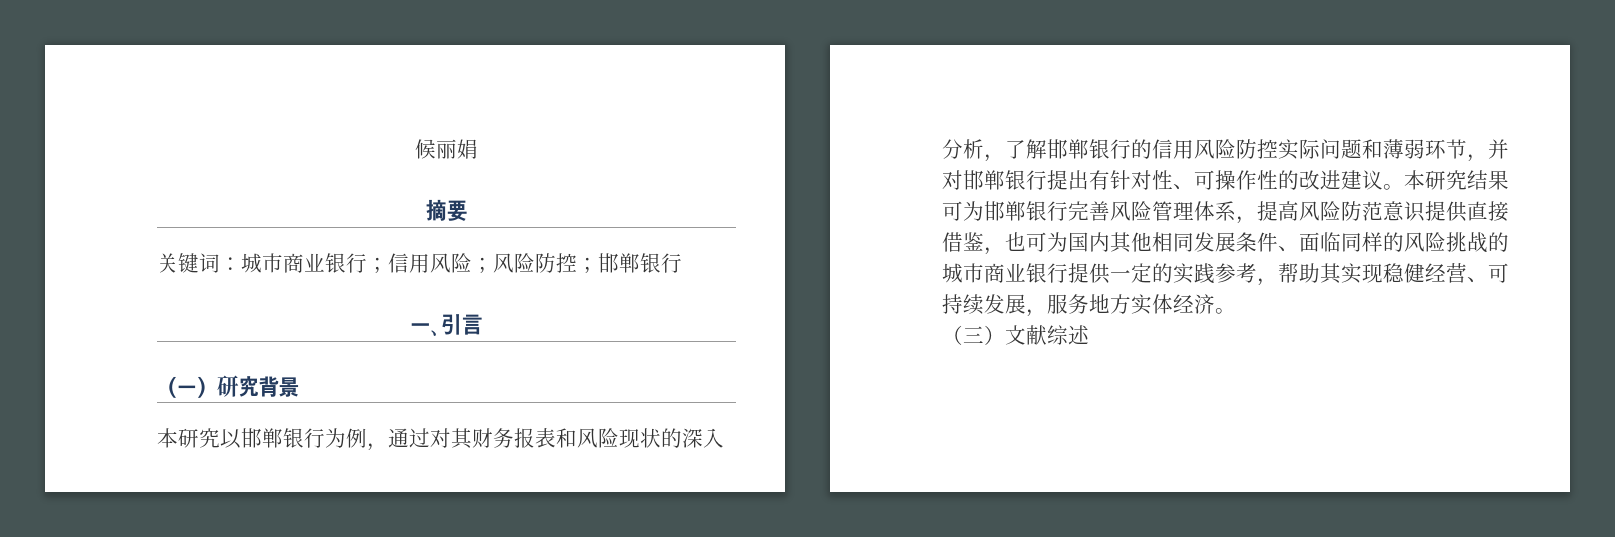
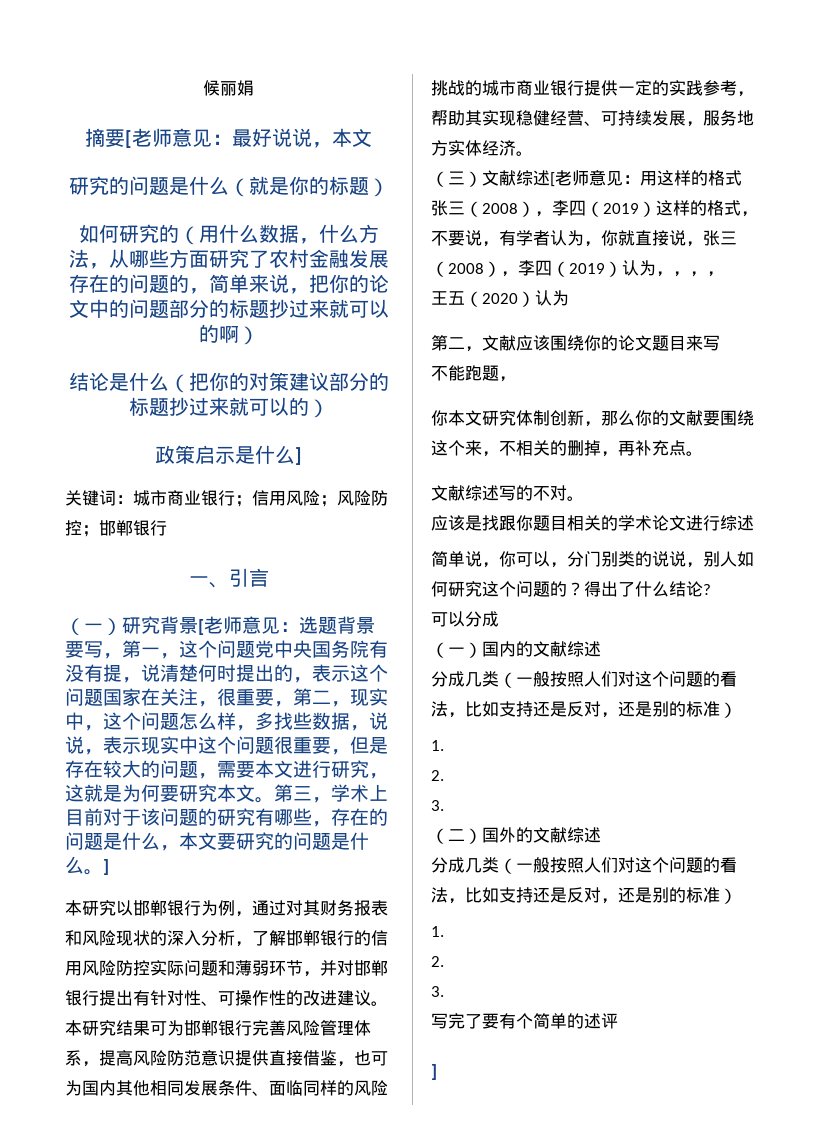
- 摘要
+ 摘要[老师意见：最好说说，本文
+ 研究的问题是什么（就是你的标题）
+ 如何研究的（用什么数据，什么方法，从哪些方面研究了农村金融发展存在的问题的，简单来说，把你的论文中的问题部分的标题抄过来就可以的啊）
+ 结论是什么（把你的对策建议部分的标题抄过来就可以的）
+ 政策启示是什么]
- （一）研究背景
+ （一）研究背景[老师意见：选题背景要写，第一，这个问题党中央国务院有没有提，说清楚何时提出的，表示这个问题国家在关注，很重要，第二，现实中，这个问题怎么样，多找些数据，说说，表示现实中这个问题很重要，但是存在较大的问题，需要本文进行研究，这就是为何要研究本文。第三，学术上目前对于该问题的研究有哪些，存在的问题是什么，本文要研究的问题是什么。]
- （三）文献综述
+ （三）文献综述[老师意见：用这样的格式张三（2008），李四（2019）这样的格式，不要说，有学者认为，你就直接说，张三（2008），李四（2019）认为，，，，
+ 王五（2020）认为
+ 第二，文献应该围绕你的论文题目来写
+ 不能跑题，
+ 你本文研究体制创新，那么你的文献要围绕这个来，不相关的删掉，再补充点。
+ 文献综述写的不对。
+ 应该是找跟你题目相关的学术论文进行综述
+ 简单说，你可以，分门别类的说说，别人如何研究这个问题的？得出了什么结论?
+ 可以分成
+ （一）国内的文献综述
+ 分成几类（一般按照人们对这个问题的看法，比如支持还是反对，还是别的标准）
+ 1.
+ 2.
+ 3.
+ （二）国外的文献综述
+ 分成几类（一般按照人们对这个问题的看法，比如支持还是反对，还是别的标准）
+ 1.
+ 2.
+ 3.
+ 写完了要有个简单的述评
+ ]

